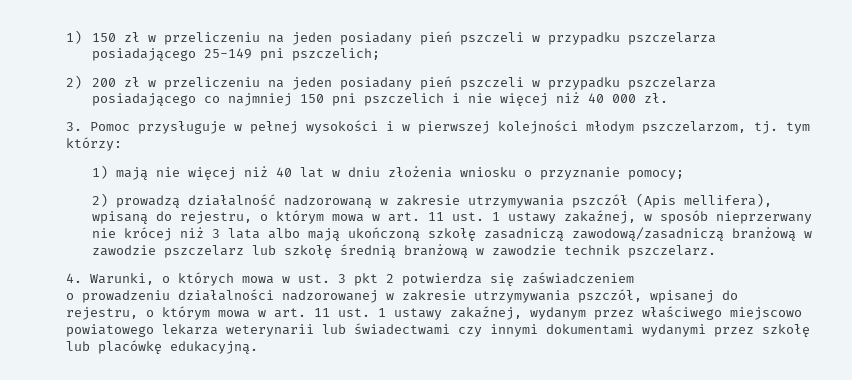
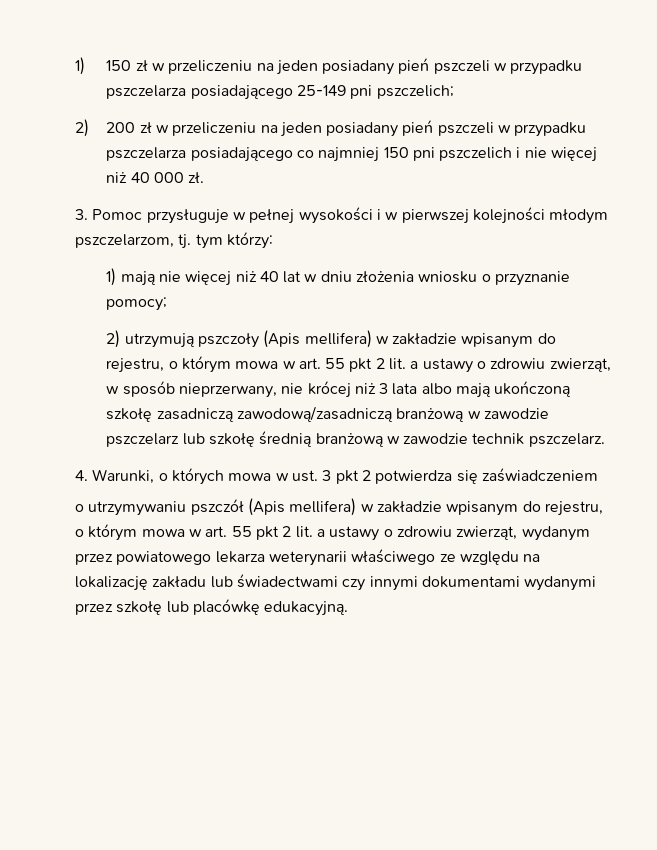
- 2) prowadzą działalność nadzorowaną w zakresie utrzymywania pszczół (Apis mellifera), wpisaną do rejestru, o którym mowa w art. 11 ust. 1 ustawy zakaźnej, w sposób nieprzerwany nie krócej niż 3 lata albo mają ukończoną szkołę zasadniczą zawodową/zasadniczą branżową w zawodzie pszczelarz lub szkołę średnią branżową w zawodzie technik pszczelarz.
+ 2) utrzymują pszczoły (Apis mellifera) w zakładzie wpisanym do rejestru, o którym mowa w art. 55 pkt 2 lit. a ustawy o zdrowiu zwierząt, w sposób nieprzerwany, nie krócej niż 3 lata albo mają ukończoną szkołę zasadniczą zawodową/zasadniczą branżową w zawodzie pszczelarz lub szkołę średnią branżową w zawodzie technik pszczelarz.
- o prowadzeniu działalności nadzorowanej w zakresie utrzymywania pszczół, wpisanej do rejestru, o którym mowa w art. 11 ust. 1 ustawy zakaźnej, wydanym przez właściwego miejscowo powiatowego lekarza weterynarii lub świadectwami czy innymi dokumentami wydanymi przez szkołę lub placówkę edukacyjną.
+ o utrzymywaniu pszczół (Apis mellifera) w zakładzie wpisanym do rejestru, o którym mowa w art. 55 pkt 2 lit. a ustawy o zdrowiu zwierząt, wydanym przez powiatowego lekarza weterynarii właściwego ze względu na lokalizację zakładu lub świadectwami czy innymi dokumentami wydanymi przez szkołę lub placówkę edukacyjną.

